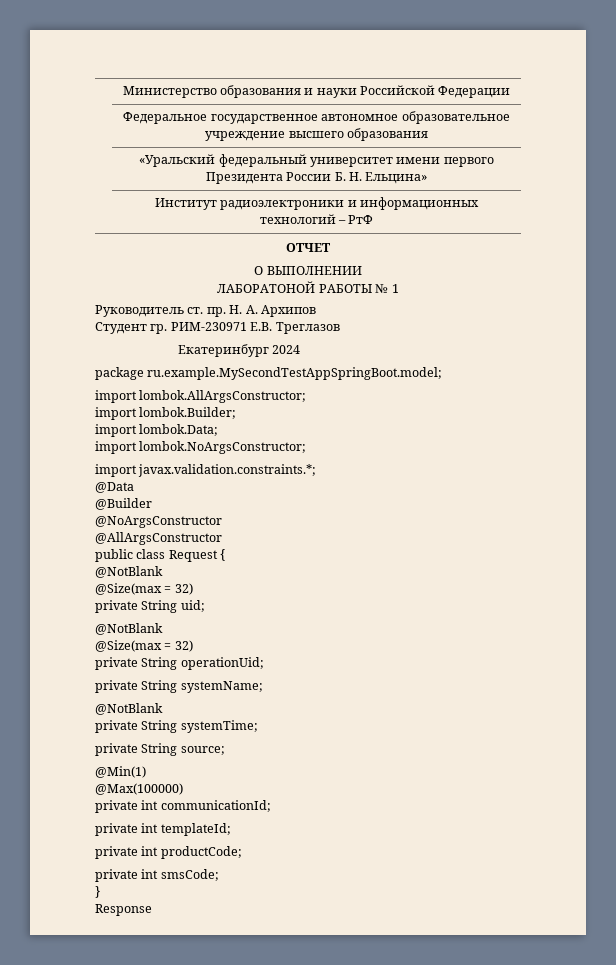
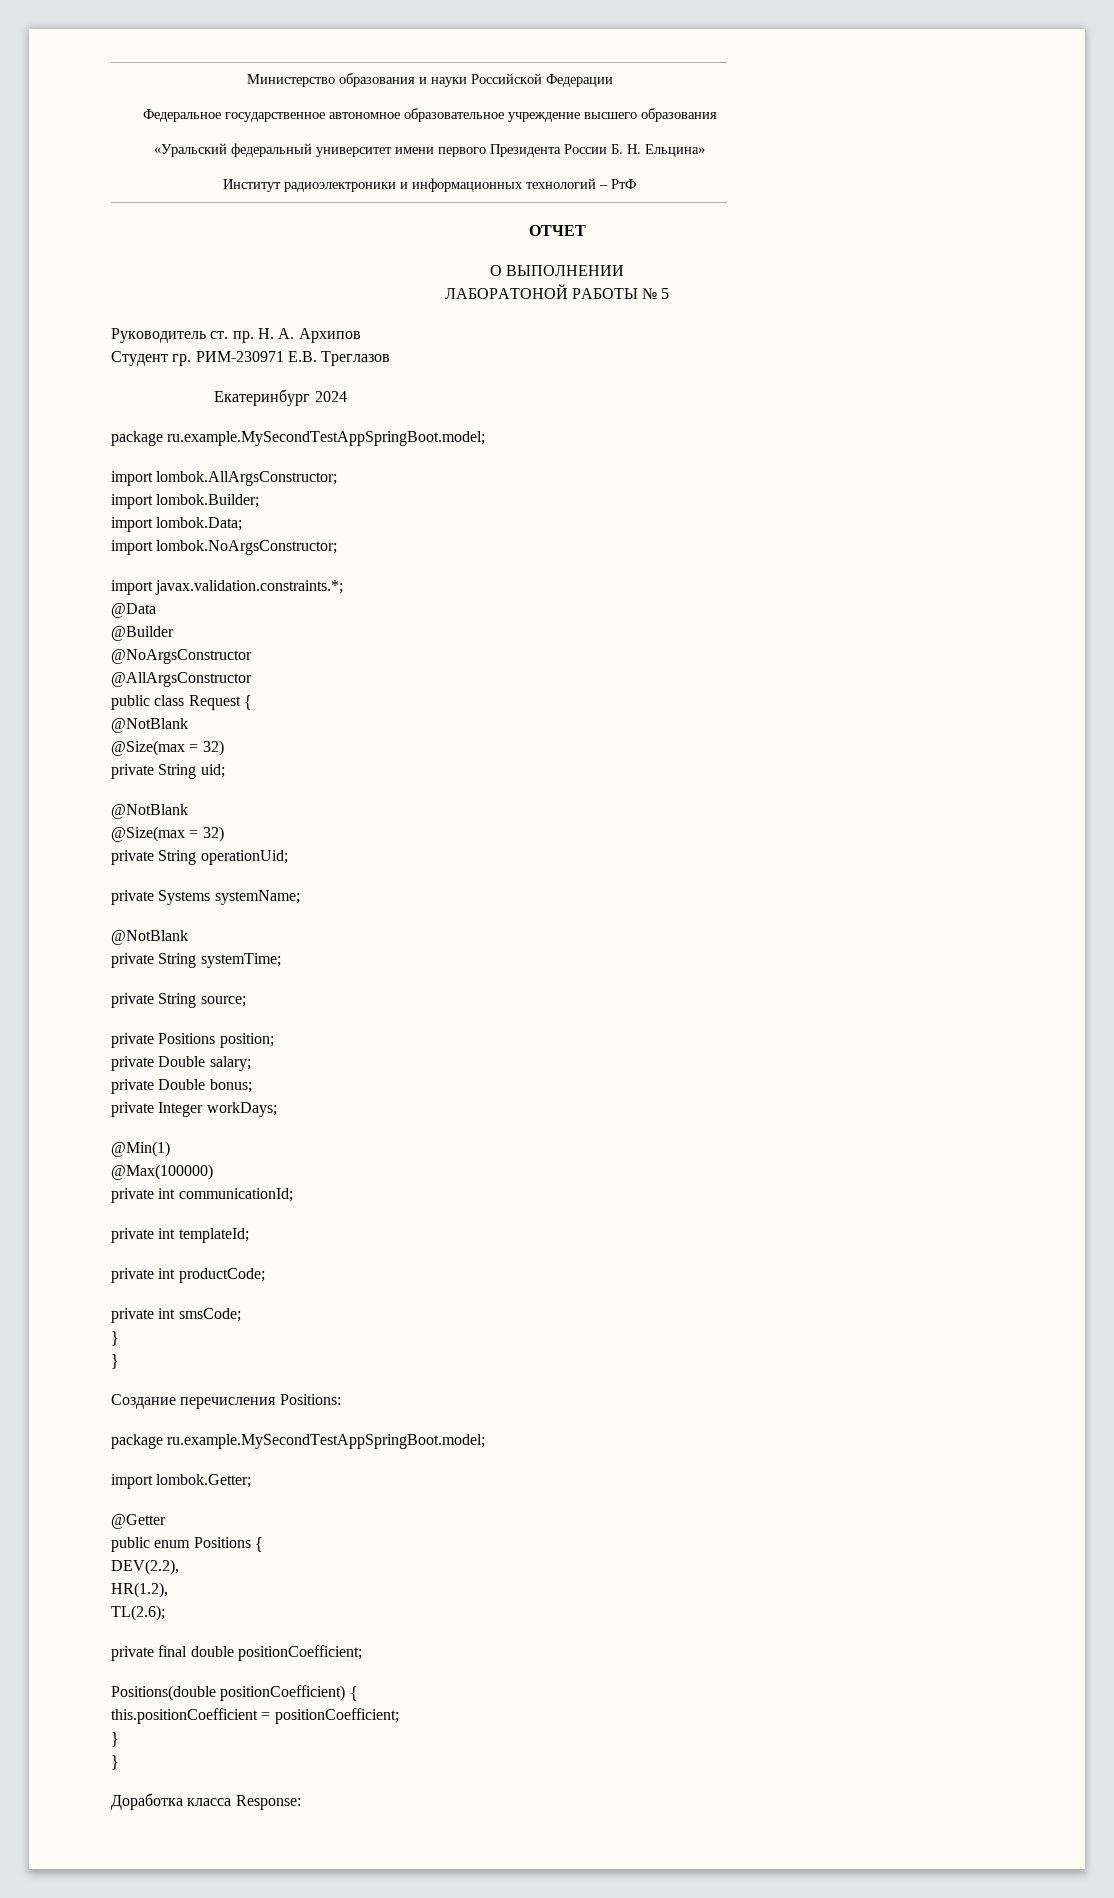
- ЛАБОРАТОНОЙ РАБОТЫ № 1
+ ЛАБОРАТОНОЙ РАБОТЫ № 5
- private String systemName;
+ private Systems systemName;
+ private Positions position;
+ private Double salary;
+ private Double bonus;
+ private Integer workDays;
  private int smsCode;
  }
- Response
+ }
+ Создание перечисления Positions:
+ package ru.example.MySecondTestAppSpringBoot.model;
+ import lombok.Getter;
+ @Getter
+ public enum Positions {
+ DEV(2.2),
+ HR(1.2),
+ TL(2.6);
+ private final double positionCoefficient;
+ Positions(double positionCoefficient) {
+ this.positionCoefficient = positionCoefficient;
+ }
+ }
+ Доработка класса Response:

